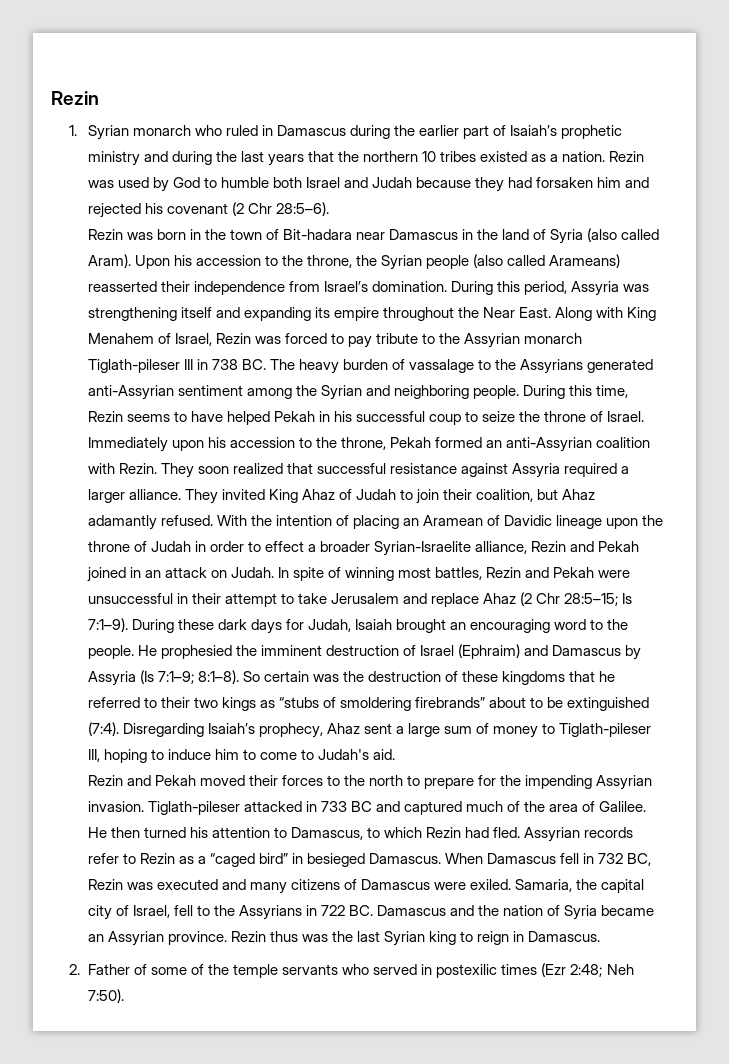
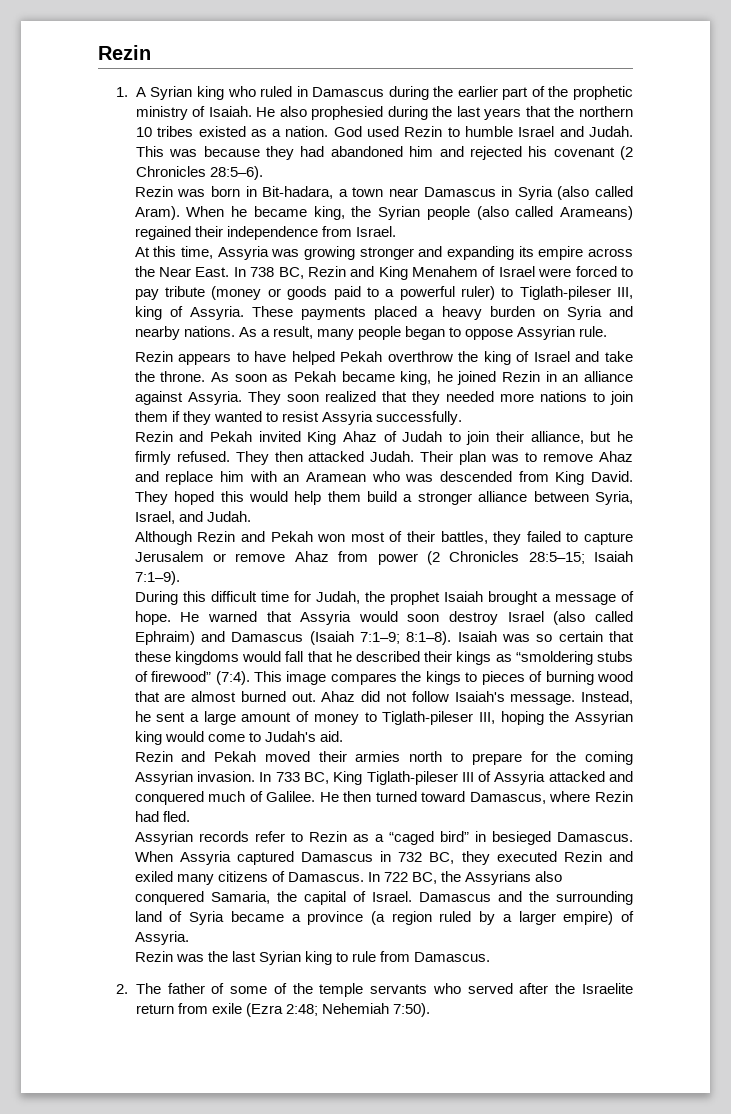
- 1. Syrian monarch who ruled in Damascus during the earlier part of Isaiah’s prophetic ministry and during the last years that the northern 10 tribes existed as a nation.
+ 1. A Syrian king who ruled in Damascus during the earlier part of the prophetic ministry of Isaiah. He also prophesied during the last years that the northern 10 tribes existed as a nation.
- Rezin was used by God to humble both Israel and Judah because they had forsaken him and rejected his covenant (2 Chr 28:5–6).
+ God used Rezin to humble Israel and Judah. This was because they had abandoned him and rejected his covenant (2 Chronicles 28:5–6).
- Rezin was born in the town of Bit-hadara near Damascus in the land of Syria (also called Aram). Upon his accession to the throne, the Syrian people (also called Arameans) reasserted their independence from Israel’s domination. During this period, Assyria was strengthening itself and expanding its empire throughout the Near East.
+ Rezin was born in Bit-hadara, a town near Damascus in Syria (also called Aram). When he became king, the Syrian people (also called Arameans) regained their independence from Israel.
+ At this time, Assyria was growing stronger and expanding its empire across the Near East.
- Along with King Menahem of Israel, Rezin was forced to pay tribute to the Assyrian monarch Tiglath-pileser III in 738 BC. The heavy burden of vassalage to the Assyrians generated anti-Assyrian sentiment among the Syrian and neighboring people. During this time, Rezin seems to have helped Pekah in his successful coup to seize the throne of Israel. Immediately upon his accession to the throne, Pekah formed an anti-Assyrian coalition with Rezin. They soon realized that successful resistance against Assyria required a larger alliance. They invited King Ahaz of Judah to join their coalition, but Ahaz adamantly refused. With the intention of placing an Aramean of Davidic lineage upon the throne of Judah in order to effect a broader Syrian-Israelite alliance, Rezin and Pekah joined in an attack on Judah. In spite of winning most battles, Rezin and Pekah were unsuccessful in their attempt to take Jerusalem and replace Ahaz (2 Chr 28:5–15; Is 7:1–9). During these dark days for Judah, Isaiah brought an encouraging word to the people. He prophesied the imminent destruction of Israel (Ephraim) and Damascus by Assyria (Is 7:1–9; 8:1–8). So certain was the destruction of these kingdoms that he referred to their two kings as “stubs of smoldering firebrands” about to be extinguished (7:4). Disregarding Isaiah’s prophecy, Ahaz sent a large sum of money to Tiglath-pileser III, hoping to induce him to come to Judah's aid.
+ In 738 BC, Rezin and King Menahem of Israel were forced to pay tribute (money or goods paid to a powerful ruler) to Tiglath-pileser III, king of Assyria. These payments placed a heavy burden on Syria and nearby nations. As a result, many people began to oppose Assyrian rule.
+ Rezin appears to have helped Pekah overthrow the king of Israel and take the throne. As soon as Pekah became king, he joined Rezin in an alliance against Assyria. They soon realized that they needed more nations to join them if they wanted to resist Assyria successfully.
+ Rezin and Pekah invited King Ahaz of Judah to join their alliance, but he firmly refused. They then attacked Judah. Their plan was to remove Ahaz and replace him with an Aramean who was descended from King David. They hoped this would help them build a stronger alliance between Syria, Israel, and Judah.
+ Although Rezin and Pekah won most of their battles, they failed to capture Jerusalem or remove Ahaz from power (2 Chronicles 28:5–15; Isaiah 7:1–9).
+ During this difficult time for Judah, the prophet Isaiah brought a message of hope. He warned that Assyria would soon destroy Israel (also called Ephraim) and Damascus (Isaiah 7:1–9; 8:1–8). Isaiah was so certain that these kingdoms would fall that he described their kings as “smoldering stubs of firewood” (7:4). This image compares the kings to pieces of burning wood that are almost burned out. Ahaz did not follow Isaiah's message. Instead, he sent a large amount of money to Tiglath-pileser III, hoping the Assyrian king would come to Judah's aid.
- Rezin and Pekah moved their forces to the north to prepare for the impending Assyrian invasion.
+ Rezin and Pekah moved their armies north to prepare for the coming Assyrian invasion.
- Tiglath-pileser attacked in 733 BC and captured much of the area of Galilee. He then turned his attention to Damascus, to which Rezin had fled. Assyrian records refer to Rezin as a “caged bird” in besieged Damascus.
+ In 733 BC, King Tiglath-pileser III of Assyria attacked and conquered much of Galilee. He then turned toward Damascus, where Rezin had fled.
+ Assyrian records refer to Rezin as a “caged bird” in besieged Damascus.
- When Damascus fell in 732 BC, Rezin was executed and many citizens of Damascus were exiled. Samaria, the capital city of Israel, fell to the Assyrians in 722 BC. Damascus and the nation of Syria became an Assyrian province. Rezin thus was the last Syrian king to reign in Damascus.
+ When Assyria captured Damascus in 732 BC, they executed Rezin and exiled many citizens of Damascus. In 722 BC, the Assyrians also conquered Samaria, the capital of Israel. Damascus and the surrounding land of Syria became a province (a region ruled by a larger empire) of Assyria.
+ Rezin was the last Syrian king to rule from Damascus.
- 2. Father of some of the temple servants who served in postexilic times (Ezr 2:48; Neh 7:50).
+ 2. The father of some of the temple servants who served after the Israelite return from exile (Ezra 2:48; Nehemiah 7:50).

